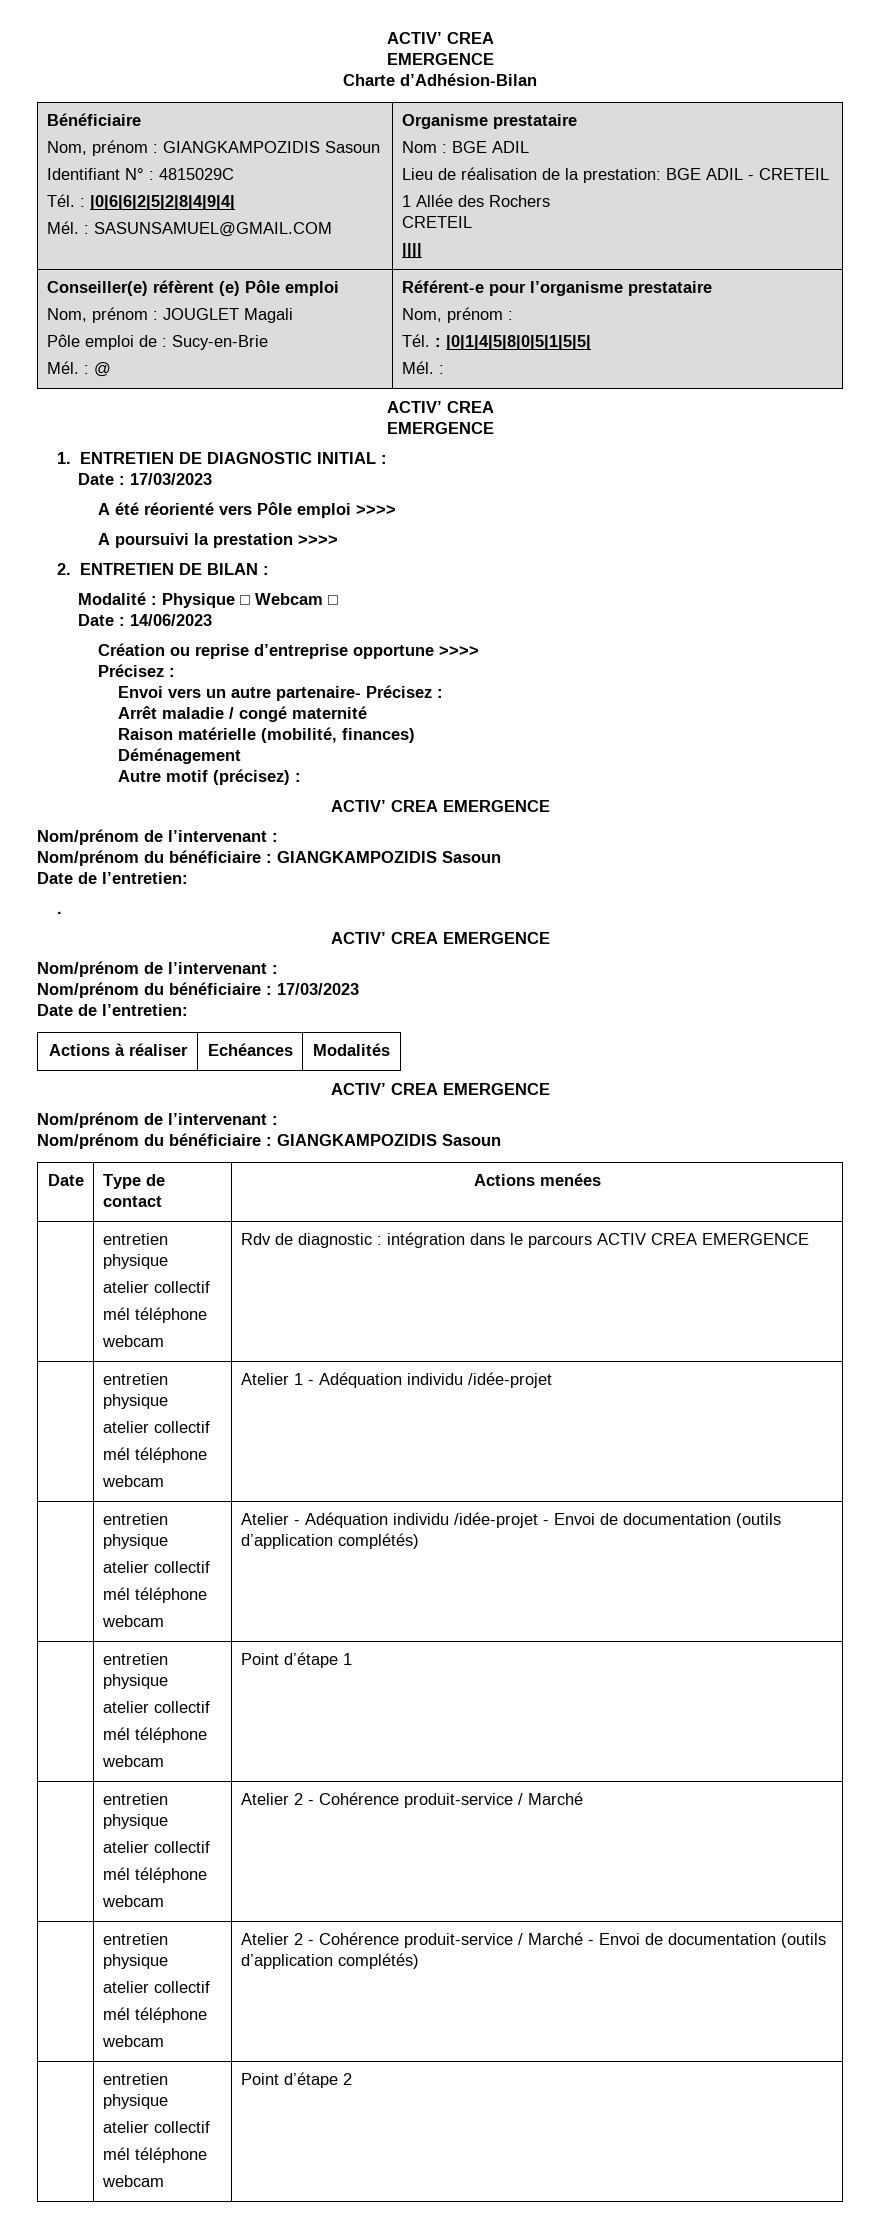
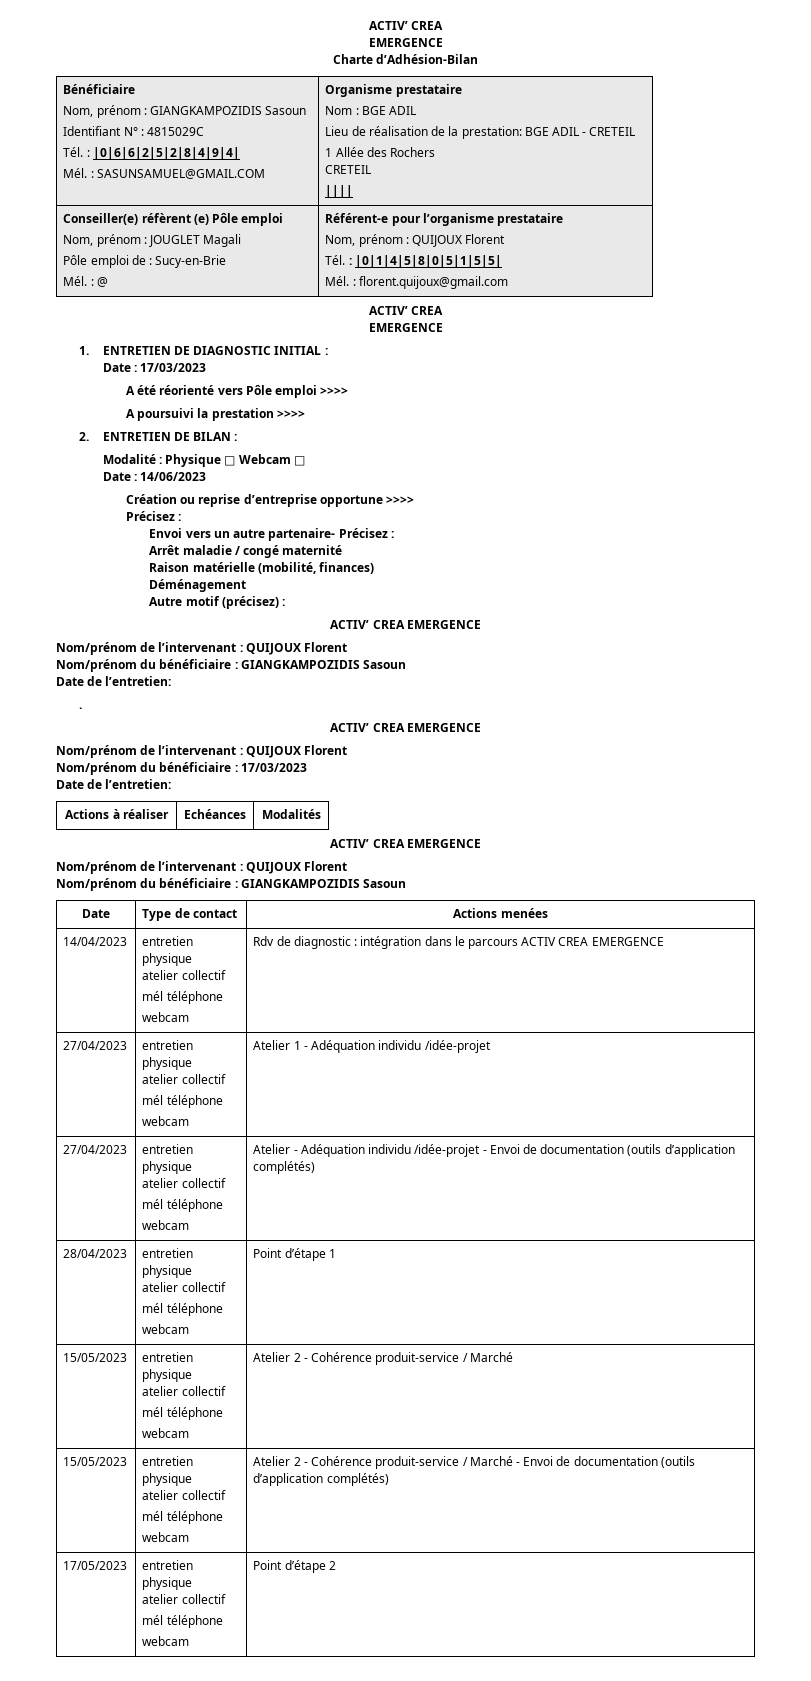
  Conseiller(e) réfèrent (e) Pôle emploi
  Nom, prénom : JOUGLET Magali
  Pôle emploi de : Sucy-en-Brie
  Mél. : @ | Référent-e pour l’organisme prestataire
- Nom, prénom :
+ Nom, prénom : QUIJOUX Florent
  Tél. : |0|1|4|5|8|0|5|1|5|5|
- Mél. :
+ Mél. : florent.quijoux@gmail.com
  Autre motif (précisez) :
  ACTIV’ CREA EMERGENCE
- Nom/prénom de l’intervenant :
+ Nom/prénom de l’intervenant : QUIJOUX Florent
  .
  ACTIV’ CREA EMERGENCE
- Nom/prénom de l’intervenant :
+ Nom/prénom de l’intervenant : QUIJOUX Florent
  Actions à réaliser | Echéances | Modalités
  ACTIV’ CREA EMERGENCE
- Nom/prénom de l’intervenant :
+ Nom/prénom de l’intervenant : QUIJOUX Florent
  Date | Type de contact | Actions menées
- | entretien physique
+ 14/04/2023 | entretien physique
  atelier collectif
  mél téléphone
  webcam | Rdv de diagnostic : intégration dans le parcours ACTIV CREA EMERGENCE
- | entretien physique
+ 27/04/2023 | entretien physique
  atelier collectif
  mél téléphone
  webcam | Atelier 1 - Adéquation individu /idée-projet
- | entretien physique
+ 27/04/2023 | entretien physique
  atelier collectif
  mél téléphone
  webcam | Atelier - Adéquation individu /idée-projet - Envoi de documentation (outils d’application complétés)
- | entretien physique
+ 28/04/2023 | entretien physique
  atelier collectif
  mél téléphone
  webcam | Point d’étape 1
- | entretien physique
+ 15/05/2023 | entretien physique
  atelier collectif
  mél téléphone
  webcam | Atelier 2 - Cohérence produit-service / Marché
- | entretien physique
+ 15/05/2023 | entretien physique
  atelier collectif
  mél téléphone
  webcam | Atelier 2 - Cohérence produit-service / Marché - Envoi de documentation (outils d’application complétés)
- | entretien physique
+ 17/05/2023 | entretien physique

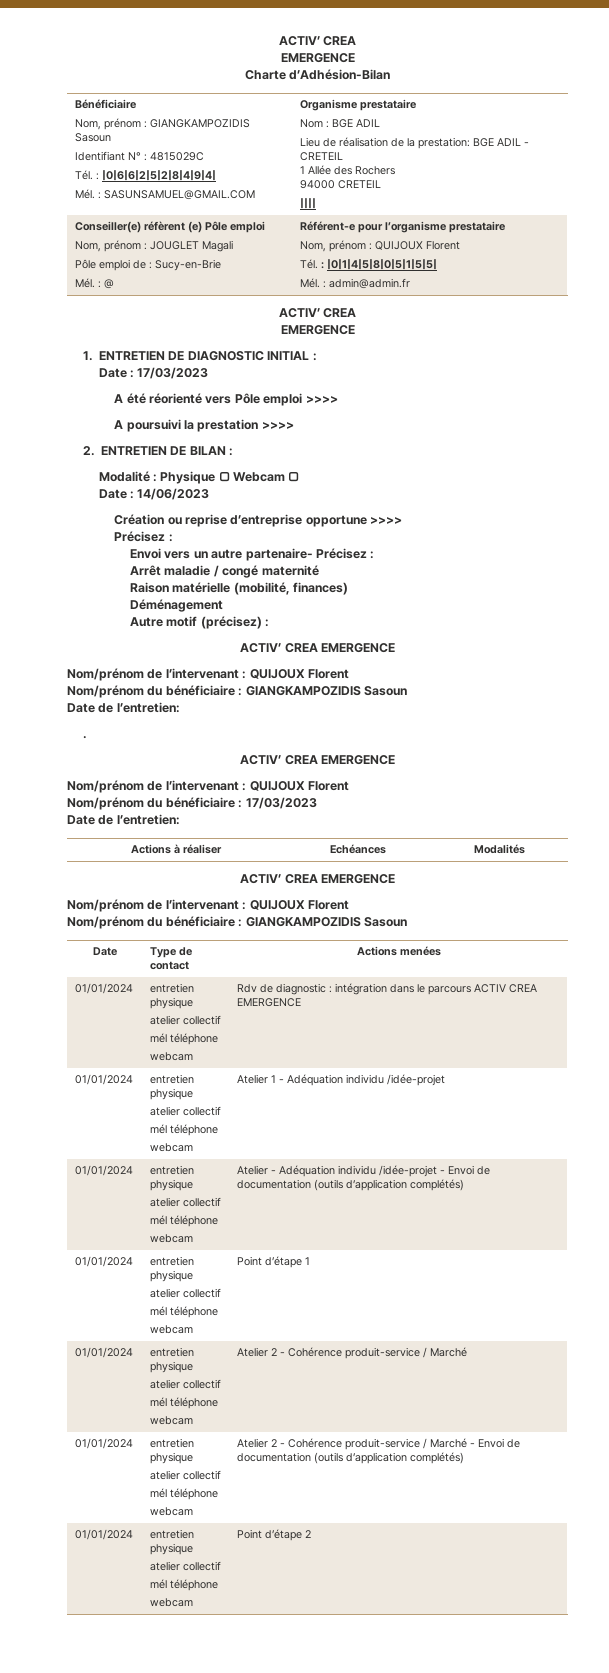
  Bénéficiaire
  Nom, prénom : GIANGKAMPOZIDIS Sasoun
  Identifiant N° : 4815029C
  Tél. : |0|6|6|2|5|2|8|4|9|4|
  Mél. : SASUNSAMUEL@GMAIL.COM | Organisme prestataire
  Nom : BGE ADIL
  Lieu de réalisation de la prestation: BGE ADIL - CRETEIL
  1 Allée des Rochers
- CRETEIL
+ 94000 CRETEIL
  Conseiller(e) réfèrent (e) Pôle emploi
  Nom, prénom : JOUGLET Magali
  Pôle emploi de : Sucy-en-Brie
  Mél. : @ | Référent-e pour l’organisme prestataire
  Nom, prénom : QUIJOUX Florent
  Tél. : |0|1|4|5|8|0|5|1|5|5|
- Mél. : florent.quijoux@gmail.com
+ Mél. : admin@admin.fr
  Date | Type de contact | Actions menées
- 14/04/2023 | entretien physique
+ 01/01/2024 | entretien physique
  atelier collectif
  mél téléphone
  webcam | Rdv de diagnostic : intégration dans le parcours ACTIV CREA EMERGENCE
- 27/04/2023 | entretien physique
+ 01/01/2024 | entretien physique
  atelier collectif
  mél téléphone
  webcam | Atelier 1 - Adéquation individu /idée-projet
- 27/04/2023 | entretien physique
+ 01/01/2024 | entretien physique
  atelier collectif
  mél téléphone
  webcam | Atelier - Adéquation individu /idée-projet - Envoi de documentation (outils d’application complétés)
- 28/04/2023 | entretien physique
+ 01/01/2024 | entretien physique
  atelier collectif
  mél téléphone
  webcam | Point d’étape 1
- 15/05/2023 | entretien physique
+ 01/01/2024 | entretien physique
  atelier collectif
  mél téléphone
  webcam | Atelier 2 - Cohérence produit-service / Marché
- 15/05/2023 | entretien physique
+ 01/01/2024 | entretien physique
  atelier collectif
  mél téléphone
  webcam | Atelier 2 - Cohérence produit-service / Marché - Envoi de documentation (outils d’application complétés)
- 17/05/2023 | entretien physique
+ 01/01/2024 | entretien physique

